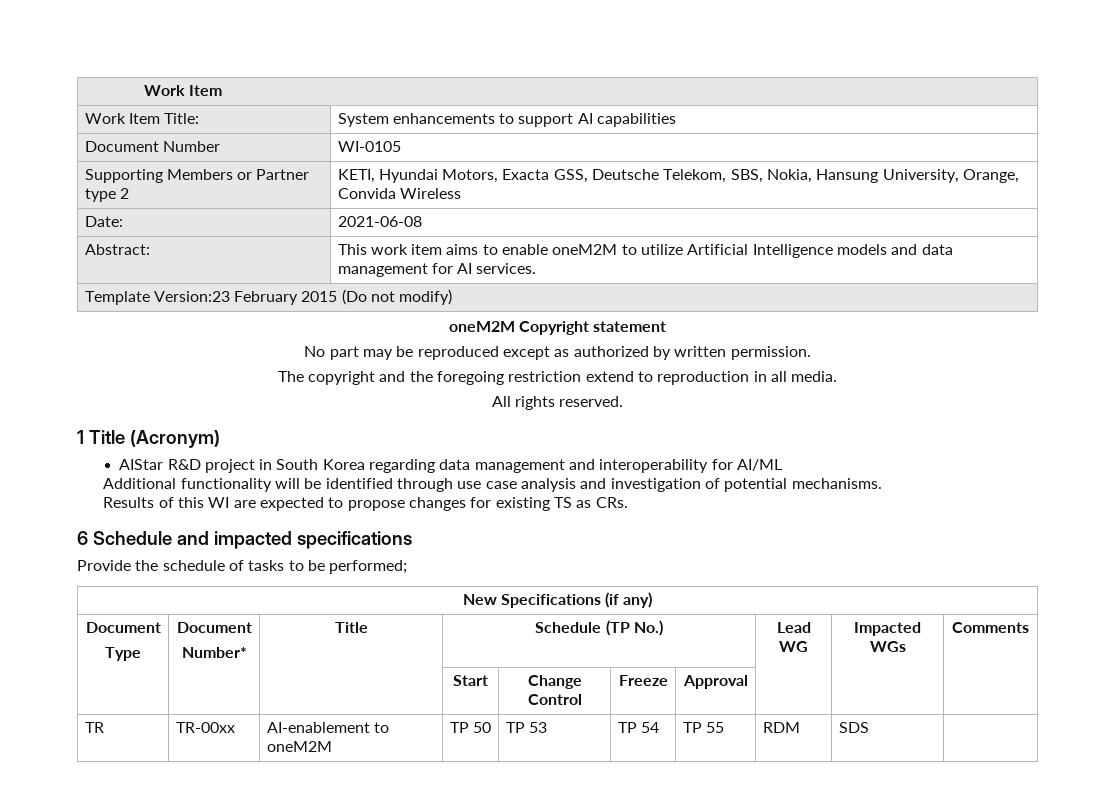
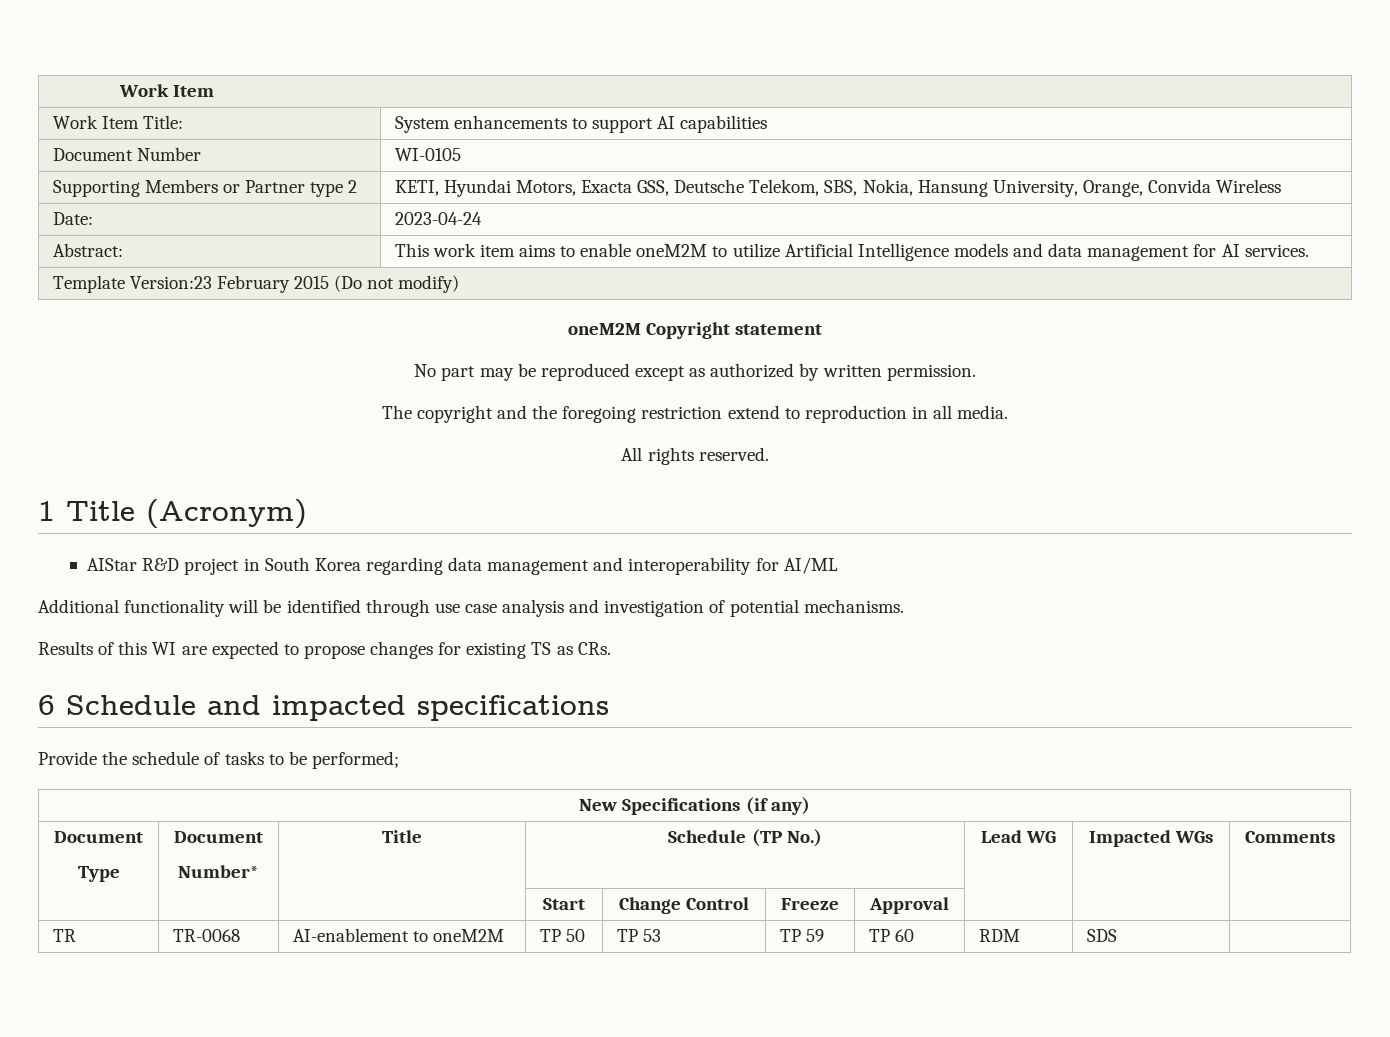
- Date: | 2021-06-08
+ Date: | 2023-04-24
- TR | TR-00xx | AI-enablement to oneM2M | TP 50 | TP 53 | TP 54 | TP 55 | RDM | SDS |
+ TR | TR-0068 | AI-enablement to oneM2M | TP 50 | TP 53 | TP 59 | TP 60 | RDM | SDS |

